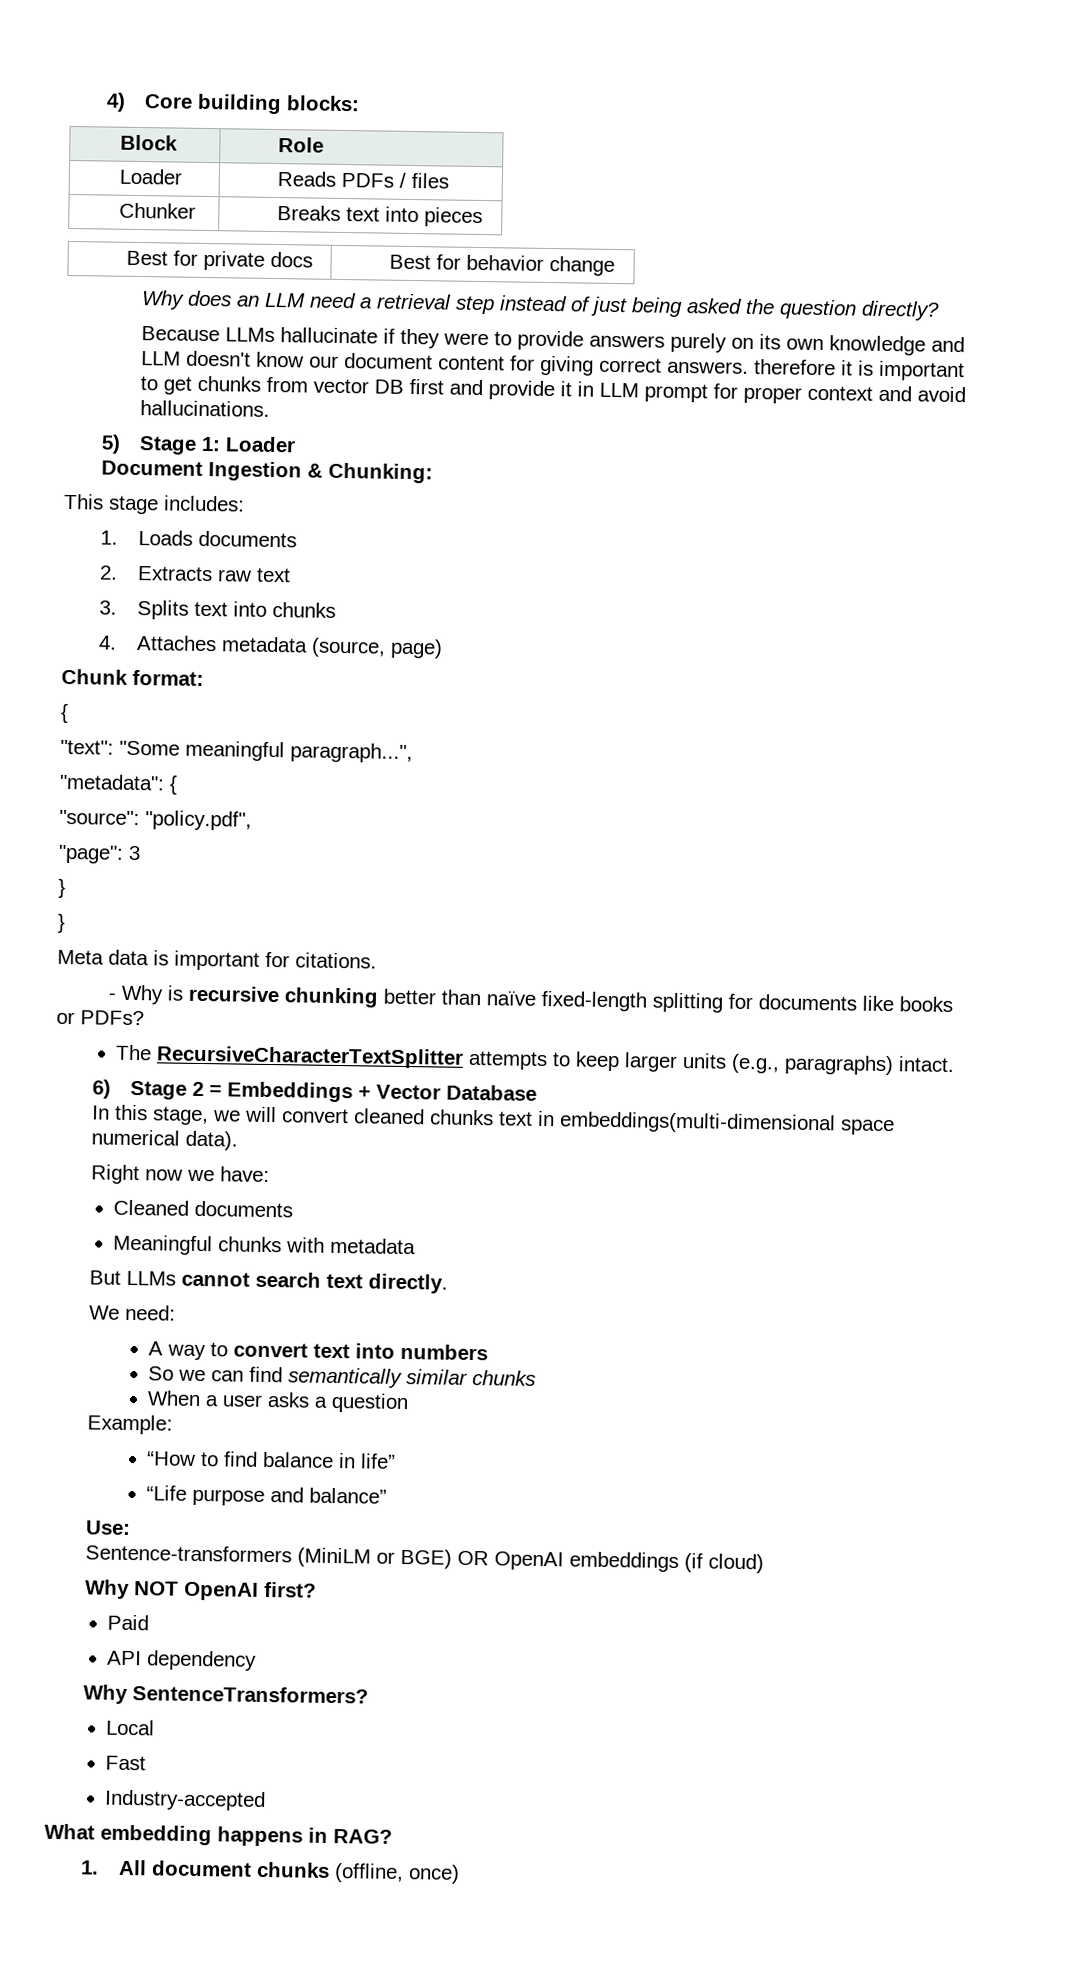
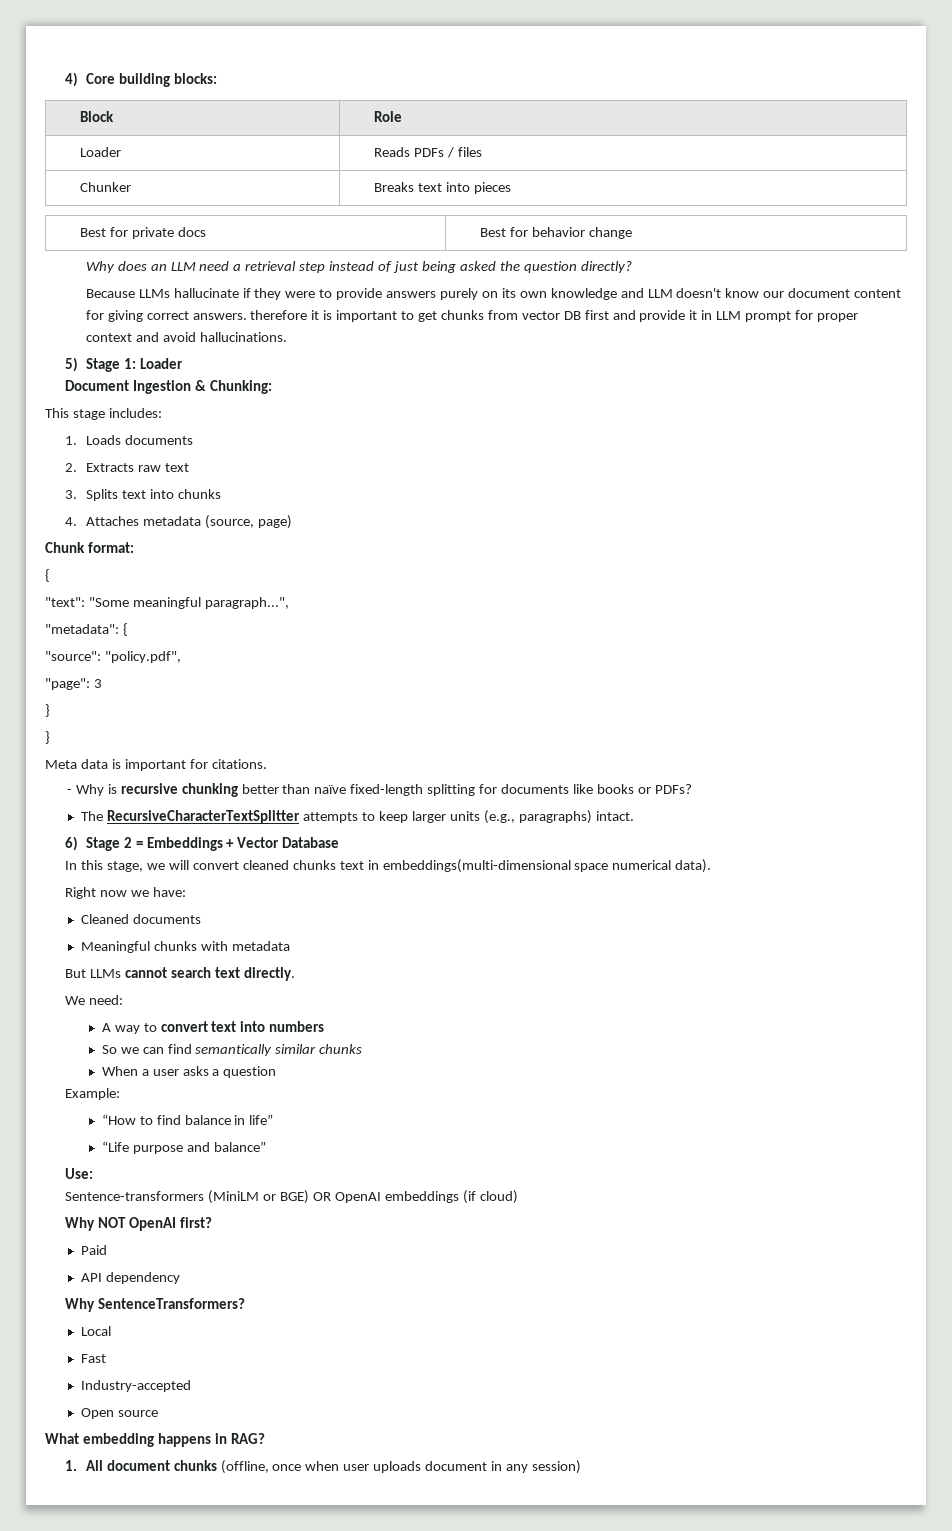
+ Open source
- 1. All document chunks (offline, once)
+ 1. All document chunks (offline, once when user uploads document in any session)

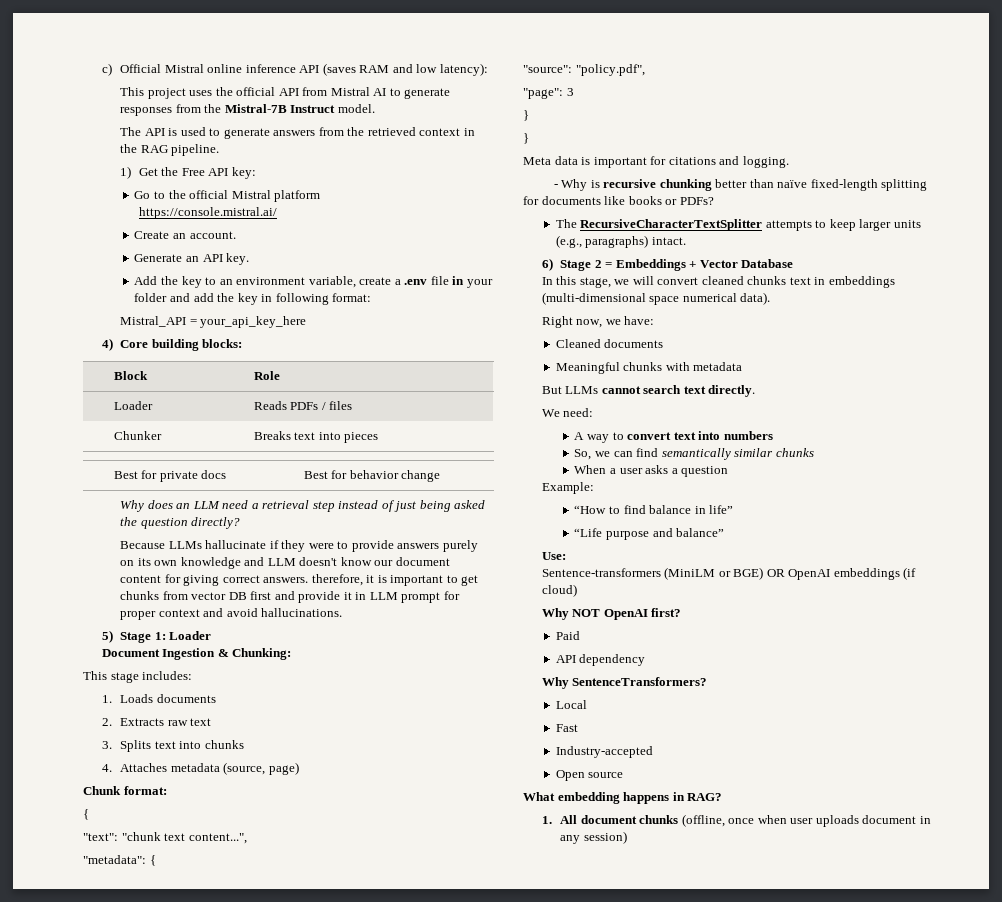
+ c) Official Mistral online inference API (saves RAM and low latency):
+ This project uses the official API from Mistral AI to generate responses from the Mistral-7B Instruct model.
+ The API is used to generate answers from the retrieved context in the RAG pipeline.
+ 1) Get the Free API key:
+ Go to the official Mistral platform
+ https://console.mistral.ai/
+ Create an account.
+ Generate an API key.
+ Add the key to an environment variable, create a .env file in your folder and add the key in following format:
+ Mistral_API = your_api_key_here
- Because LLMs hallucinate if they were to provide answers purely on its own knowledge and LLM doesn't know our document content for giving correct answers. therefore it is important to get chunks from vector DB first and provide it in LLM prompt for proper context and avoid hallucinations.
+ Because LLMs hallucinate if they were to provide answers purely on its own knowledge and LLM doesn't know our document content for giving correct answers. therefore, it is important to get chunks from vector DB first and provide it in LLM prompt for proper context and avoid hallucinations.
- "text": "Some meaningful paragraph...",
+ "text": "chunk text content...",
- Meta data is important for citations.
+ Meta data is important for citations and logging.
- In this stage, we will convert cleaned chunks text in embeddings(multi-dimensional space numerical data).
+ In this stage, we will convert cleaned chunks text in embeddings (multi-dimensional space numerical data).
- Right now we have:
+ Right now, we have:
- So we can find semantically similar chunks
+ So, we can find semantically similar chunks

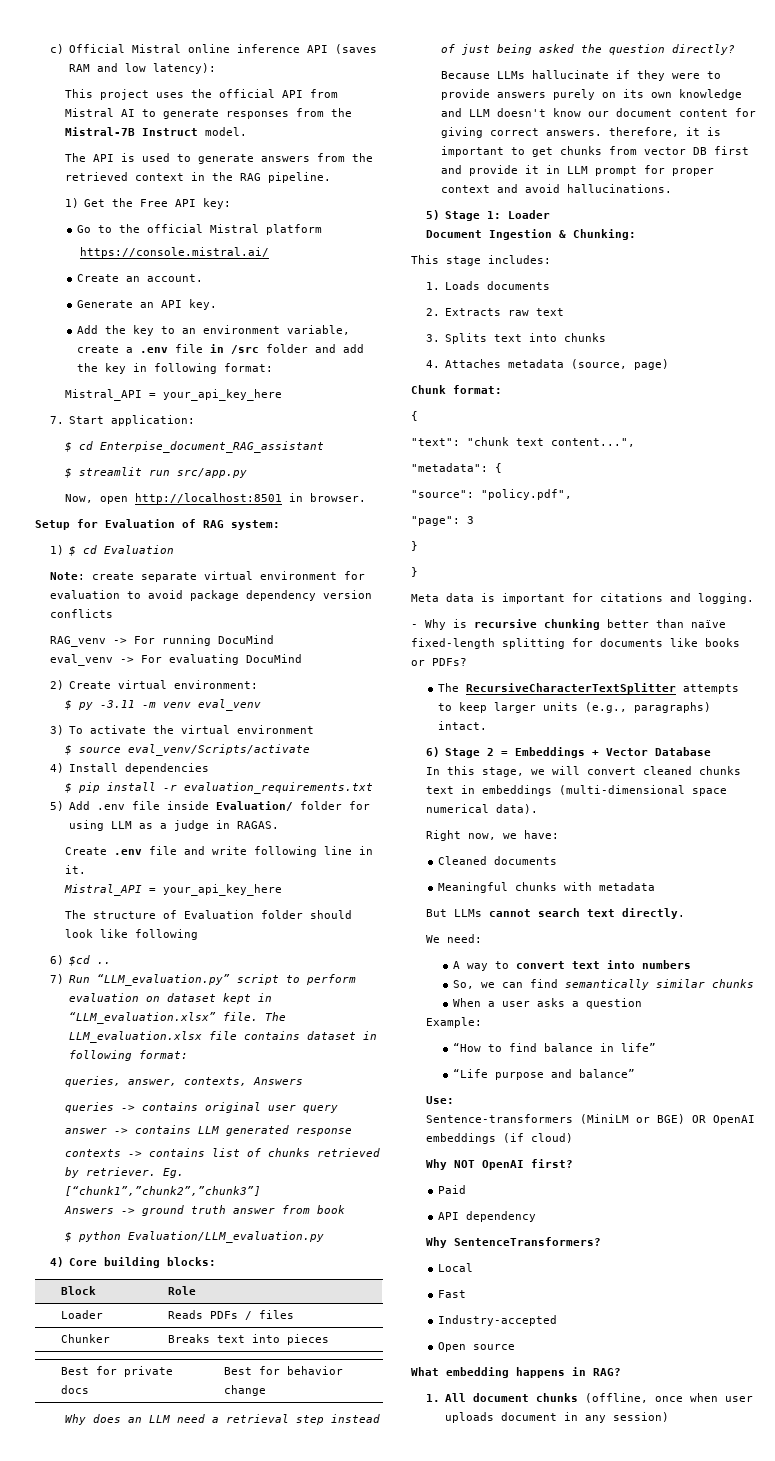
- Add the key to an environment variable, create a .env file in your folder and add the key in following format:
+ Add the key to an environment variable, create a .env file in /src folder and add the key in following format:
+ 7. Start application:
+ $ cd Enterpise_document_RAG_assistant
+ $ streamlit run src/app.py
+ Now, open http://localhost:8501 in browser.
+ Setup for Evaluation of RAG system:
+ 1) $ cd Evaluation
+ Note: create separate virtual environment for evaluation to avoid package dependency version conflicts
+ RAG_venv -> For running DocuMind
+ eval_venv -> For evaluating DocuMind
+ 2) Create virtual environment:
+ $ py -3.11 -m venv eval_venv
+ 3) To activate the virtual environment
+ $ source eval_venv/Scripts/activate
+ 4) Install dependencies
+ $ pip install -r evaluation_requirements.txt
+ 5) Add .env file inside Evaluation/ folder for using LLM as a judge in RAGAS.
+ Create .env file and write following line in it.
+ Mistral_API = your_api_key_here
+ The structure of Evaluation folder should look like following
+ 6) $cd ..
+ 7) Run “LLM_evaluation.py” script to perform evaluation on dataset kept in “LLM_evaluation.xlsx” file. The LLM_evaluation.xlsx file contains dataset in following format:
+ queries, answer, contexts, Answers
+ queries -> contains original user query
+ answer -> contains LLM generated response
+ contexts -> contains list of chunks retrieved by retriever. Eg. [“chunk1”,”chunk2”,”chunk3”]
+ Answers -> ground truth answer from book
+ $ python Evaluation/LLM_evaluation.py

